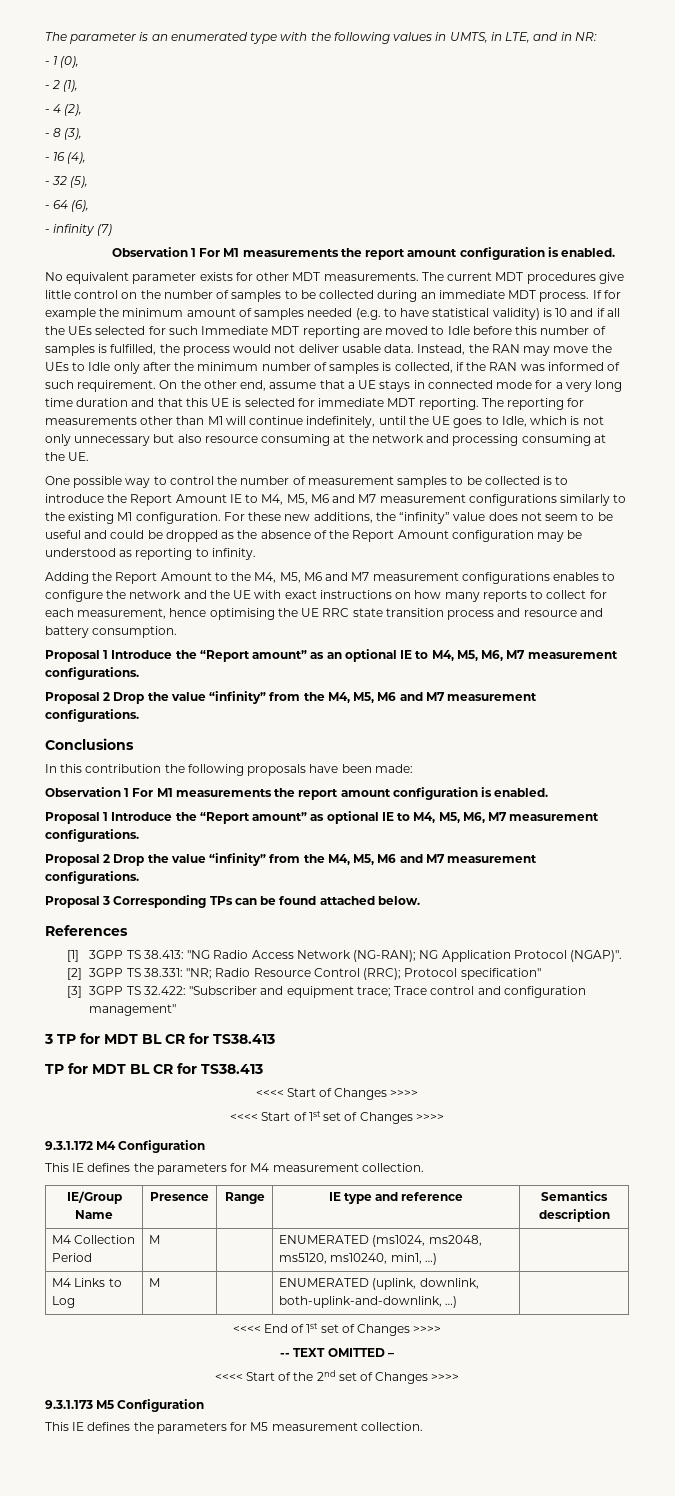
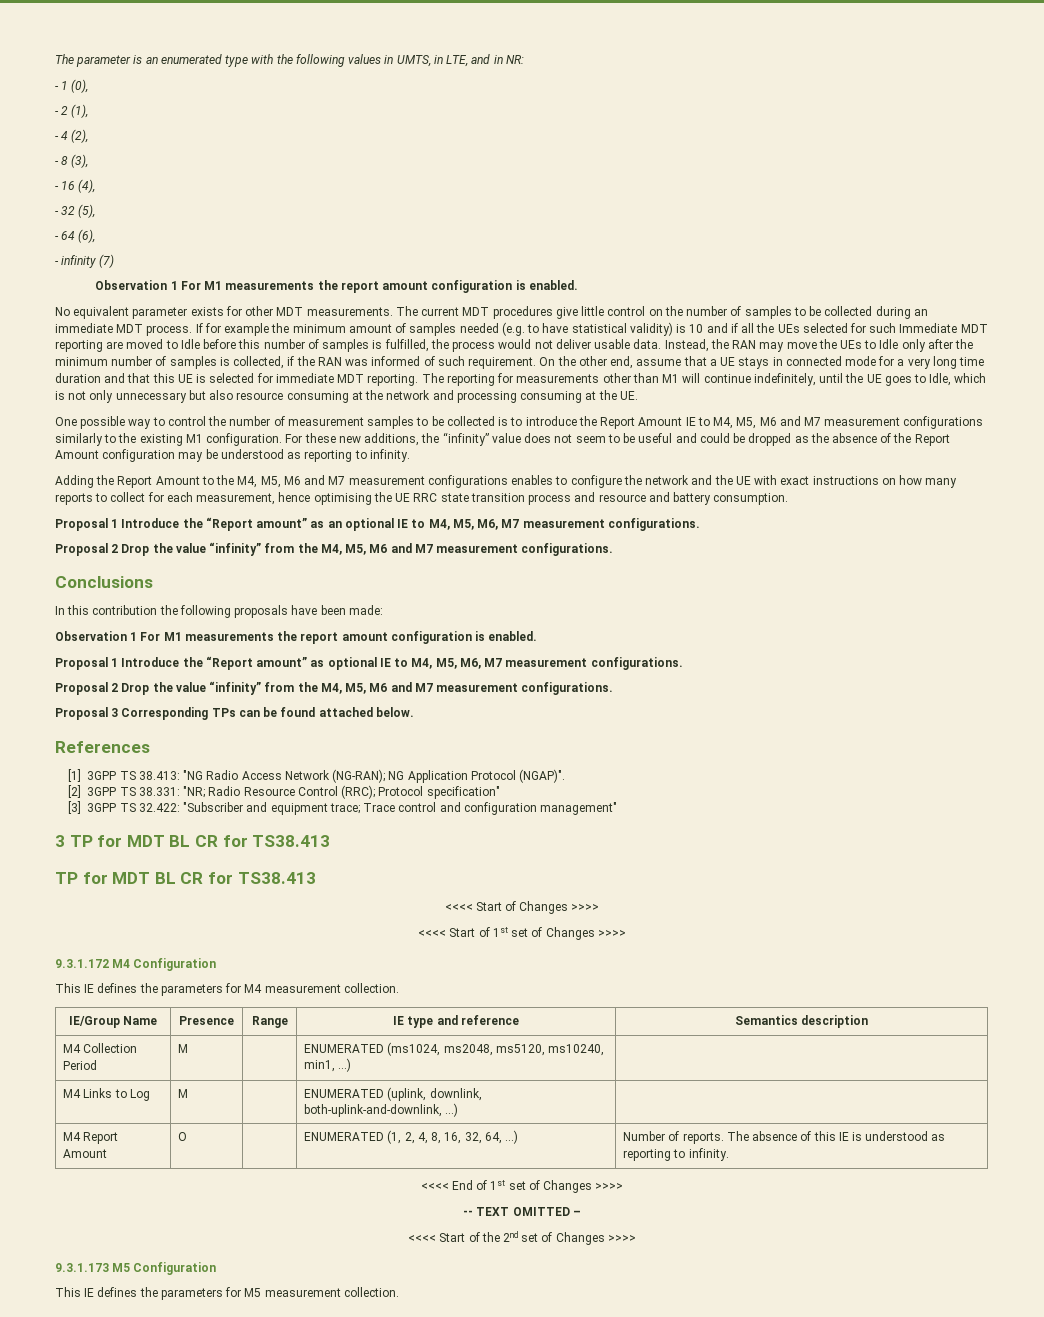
+ M4 Report Amount | O | | ENUMERATED (1, 2, 4, 8, 16, 32, 64, …) | Number of reports. The absence of this IE is understood as reporting to infinity.

